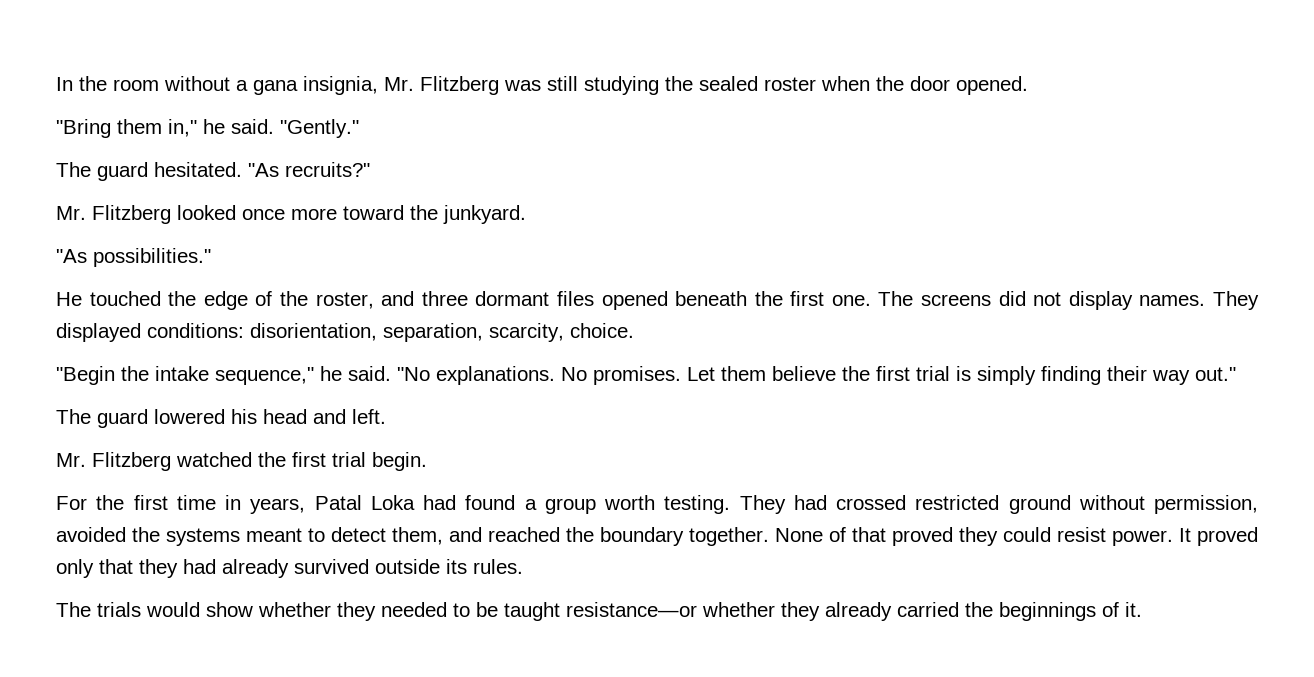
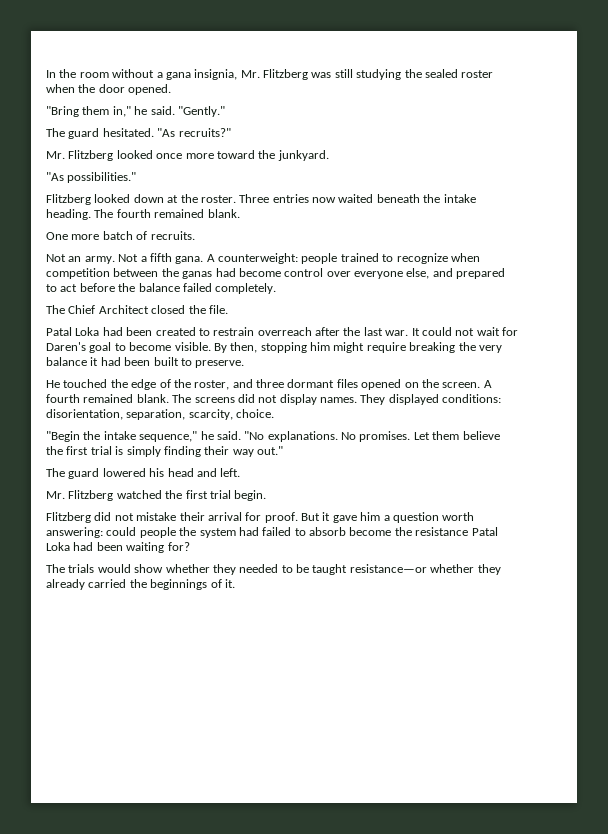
+ Flitzberg looked down at the roster. Three entries now waited beneath the intake heading. The fourth remained blank.
+ One more batch of recruits.
+ Not an army. Not a fifth gana. A counterweight: people trained to recognize when competition between the ganas had become control over everyone else, and prepared to act before the balance failed completely.
+ The Chief Architect closed the file.
+ Patal Loka had been created to restrain overreach after the last war. It could not wait for Daren's goal to become visible. By then, stopping him might require breaking the very balance it had been built to preserve.
- He touched the edge of the roster, and three dormant files opened beneath the first one.
+ He touched the edge of the roster, and three dormant files opened on the screen. A fourth remained blank.
- For the first time in years, Patal Loka had found a group worth testing. They had crossed restricted ground without permission, avoided the systems meant to detect them, and reached the boundary together. None of that proved they could resist power. It proved only that they had already survived outside its rules.
+ Flitzberg did not mistake their arrival for proof. But it gave him a question worth answering: could people the system had failed to absorb become the resistance Patal Loka had been waiting for?

